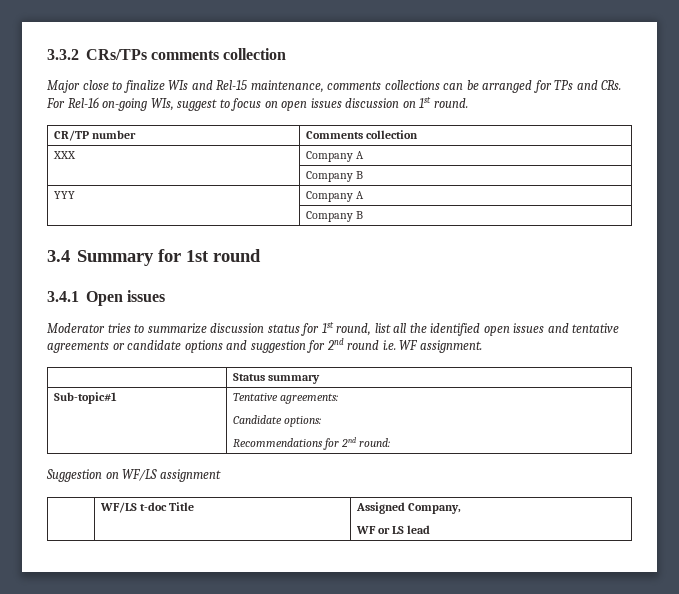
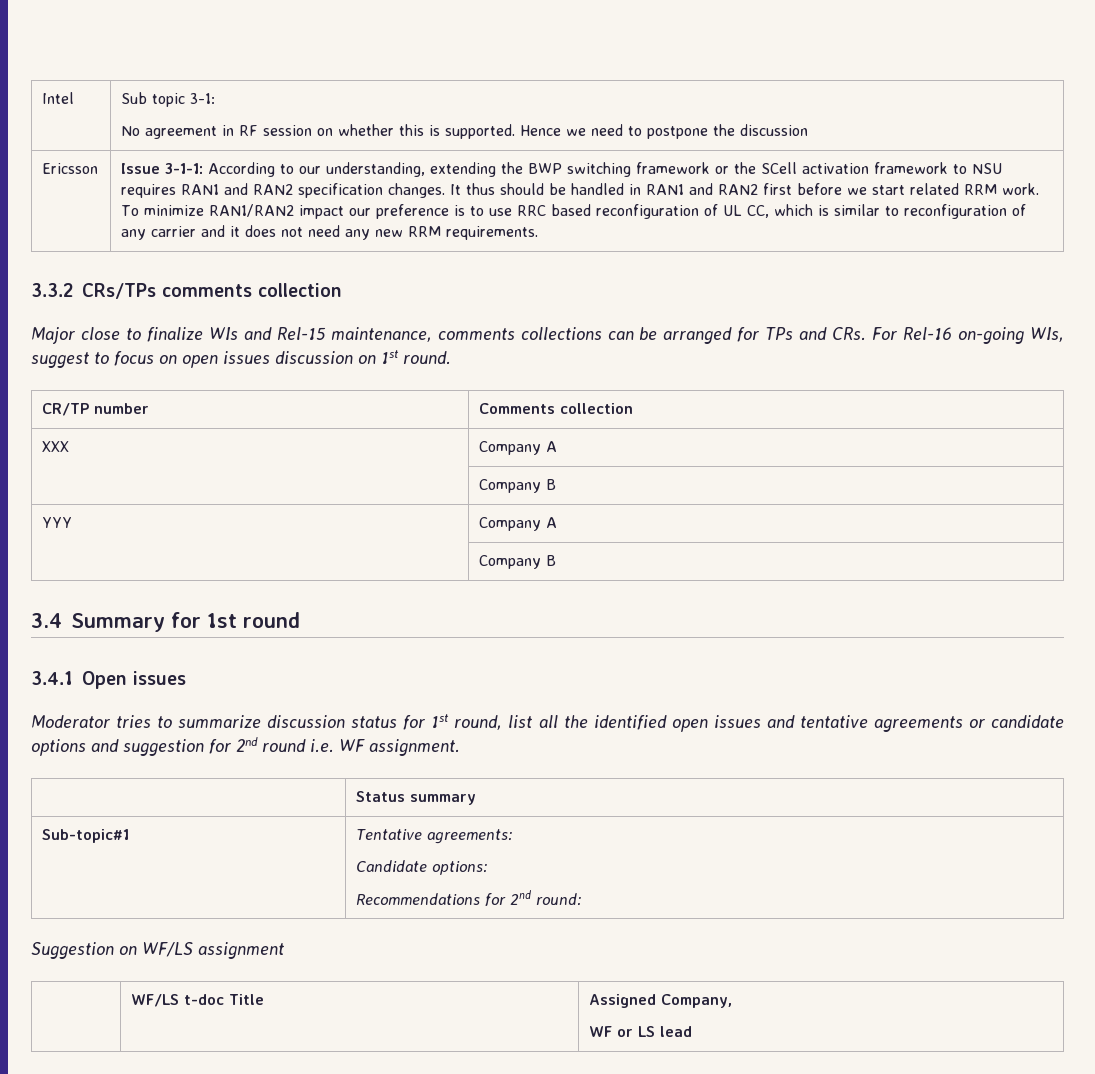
+ Intel | Sub topic 3-1:
+ No agreement in RF session on whether this is supported. Hence we need to postpone the discussion
+ Ericsson | Issue 3-1-1: According to our understanding, extending the BWP switching framework or the SCell activation framework to NSU requires RAN1 and RAN2 specification changes. It thus should be handled in RAN1 and RAN2 first before we start related RRM work. To minimize RAN1/RAN2 impact our preference is to use RRC based reconfiguration of UL CC, which is similar to reconfiguration of any carrier and it does not need any new RRM requirements.

